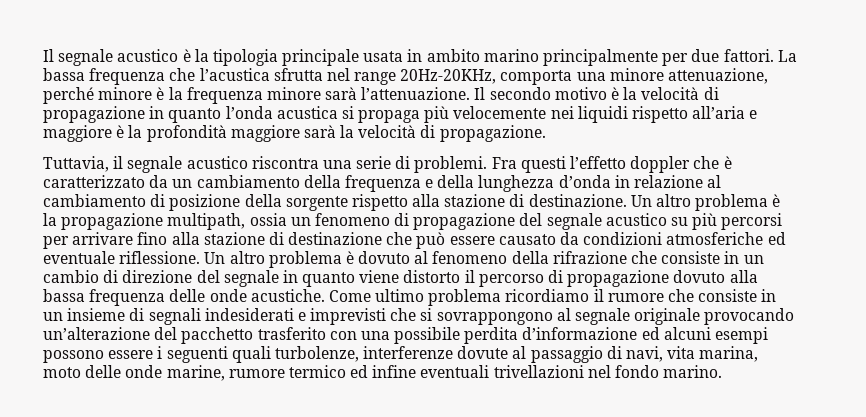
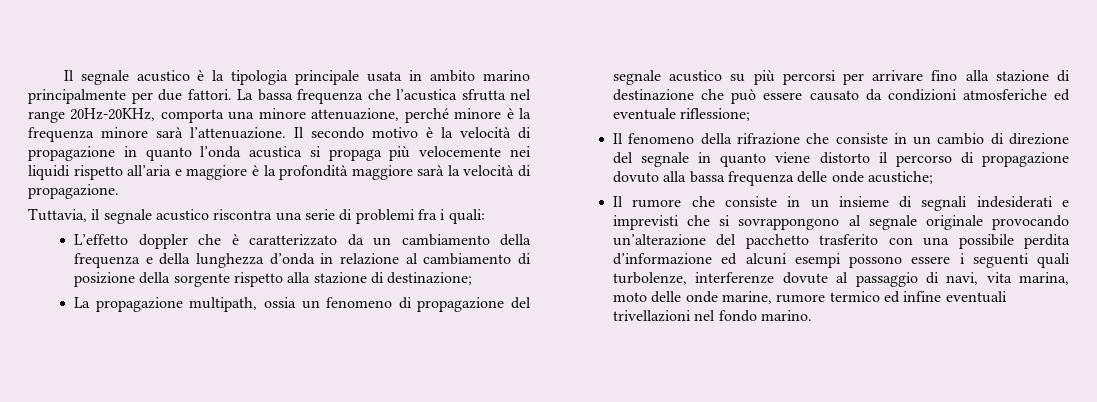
- Tuttavia, il segnale acustico riscontra una serie di problemi. Fra questi l’effetto doppler che è caratterizzato da un cambiamento della frequenza e della lunghezza d’onda in relazione al cambiamento di posizione della sorgente rispetto alla stazione di destinazione. Un altro problema è la propagazione multipath, ossia un fenomeno di propagazione del segnale acustico su più percorsi per arrivare fino alla stazione di destinazione che può essere causato da condizioni atmosferiche ed eventuale riflessione. Un altro problema è dovuto al fenomeno della rifrazione che consiste in un cambio di direzione del segnale in quanto viene distorto il percorso di propagazione dovuto alla bassa frequenza delle onde acustiche. Come ultimo problema ricordiamo il rumore che consiste in un insieme di segnali indesiderati e imprevisti che si sovrappongono al segnale originale provocando un’alterazione del pacchetto trasferito con una possibile perdita d’informazione ed alcuni esempi possono essere i seguenti quali turbolenze, interferenze dovute al passaggio di navi, vita marina, moto delle onde marine, rumore termico ed infine eventuali trivellazioni nel fondo marino.
+ Tuttavia, il segnale acustico riscontra una serie di problemi fra i quali:
+ L’effetto doppler che è caratterizzato da un cambiamento della frequenza e della lunghezza d’onda in relazione al cambiamento di posizione della sorgente rispetto alla stazione di destinazione;
+ La propagazione multipath, ossia un fenomeno di propagazione del segnale acustico su più percorsi per arrivare fino alla stazione di destinazione che può essere causato da condizioni atmosferiche ed eventuale riflessione;
+ Il fenomeno della rifrazione che consiste in un cambio di direzione del segnale in quanto viene distorto il percorso di propagazione dovuto alla bassa frequenza delle onde acustiche;
+ Il rumore che consiste in un insieme di segnali indesiderati e imprevisti che si sovrappongono al segnale originale provocando un’alterazione del pacchetto trasferito con una possibile perdita d’informazione ed alcuni esempi possono essere i seguenti quali turbolenze, interferenze dovute al passaggio di navi, vita marina, moto delle onde marine, rumore termico ed infine eventuali trivellazioni nel fondo marino.

